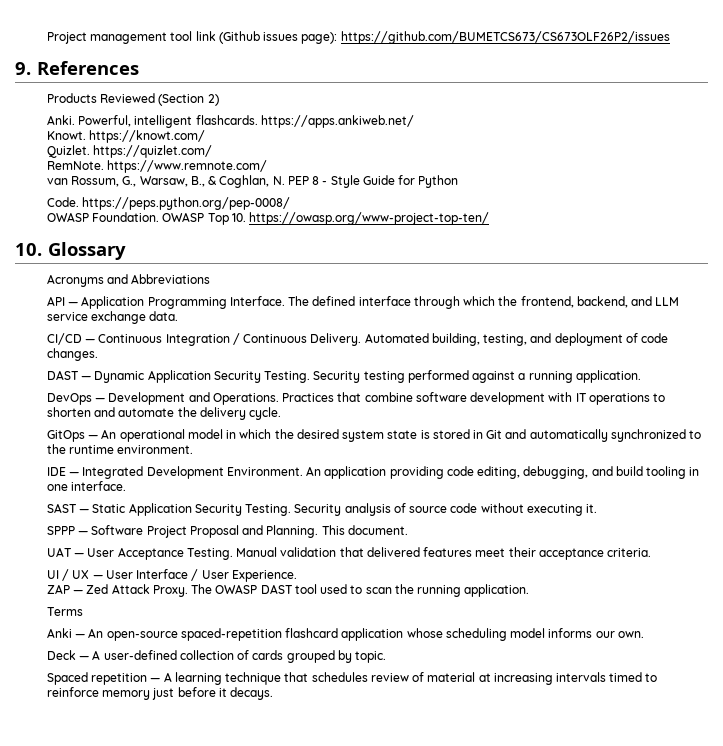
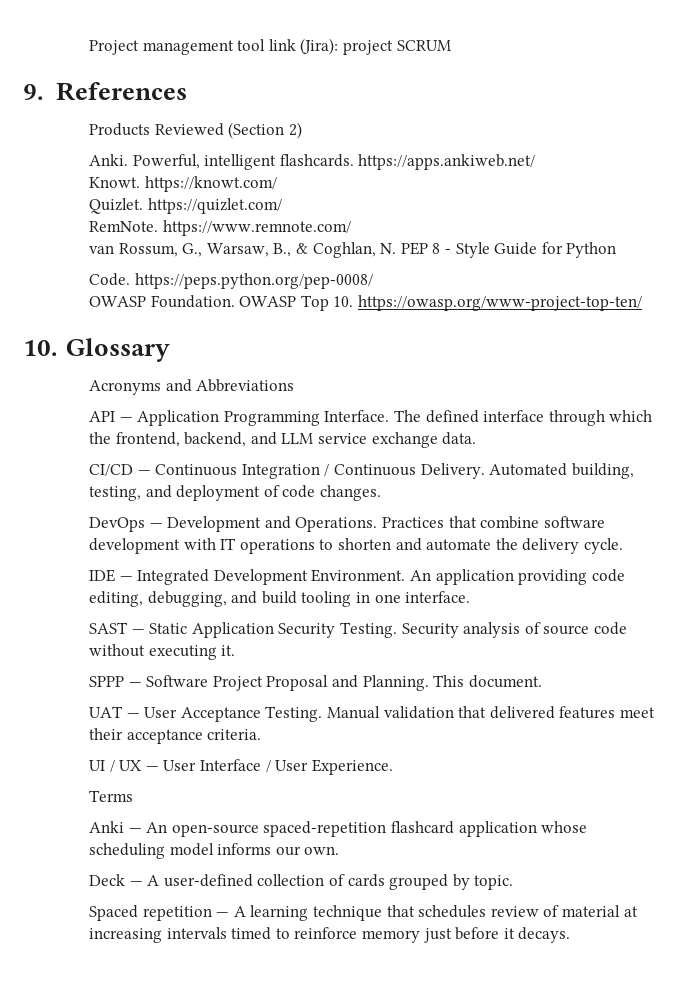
- Project management tool link (Github issues page): https://github.com/BUMETCS673/CS673OLF26P2/issues
+ Project management tool link (Jira): project SCRUM
- DAST — Dynamic Application Security Testing. Security testing performed against a running application.
- GitOps — An operational model in which the desired system state is stored in Git and automatically synchronized to the runtime environment.
- ZAP — Zed Attack Proxy. The OWASP DAST tool used to scan the running application.

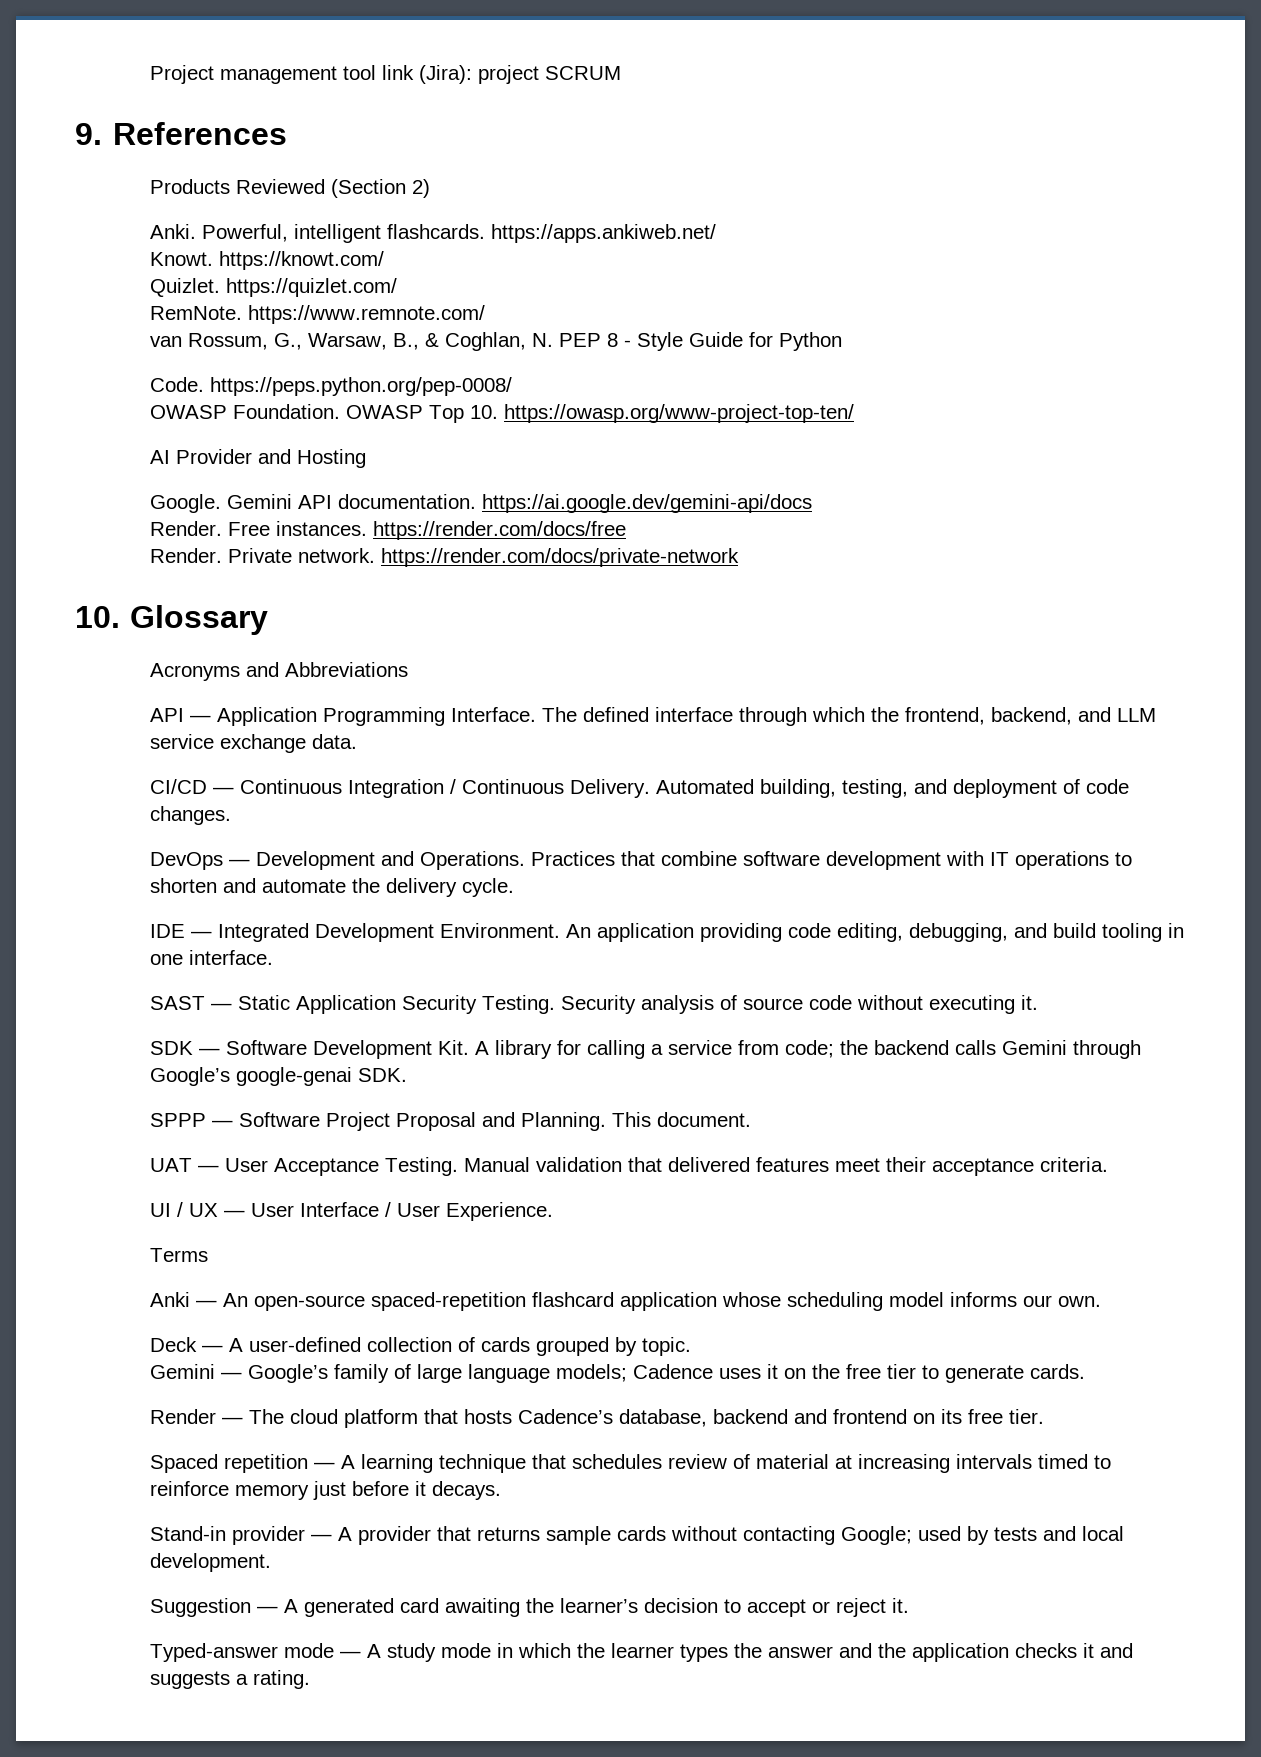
+ AI Provider and Hosting
+ Google. Gemini API documentation. https://ai.google.dev/gemini-api/docs
+ Render. Free instances. https://render.com/docs/free
+ Render. Private network. https://render.com/docs/private-network
+ SDK — Software Development Kit. A library for calling a service from code; the backend calls Gemini through Google’s google-genai SDK.
+ Gemini — Google’s family of large language models; Cadence uses it on the free tier to generate cards.
+ Render — The cloud platform that hosts Cadence’s database, backend and frontend on its free tier.
+ Stand-in provider — A provider that returns sample cards without contacting Google; used by tests and local development.
+ Suggestion — A generated card awaiting the learner’s decision to accept or reject it.
+ Typed-answer mode — A study mode in which the learner types the answer and the application checks it and suggests a rating.

